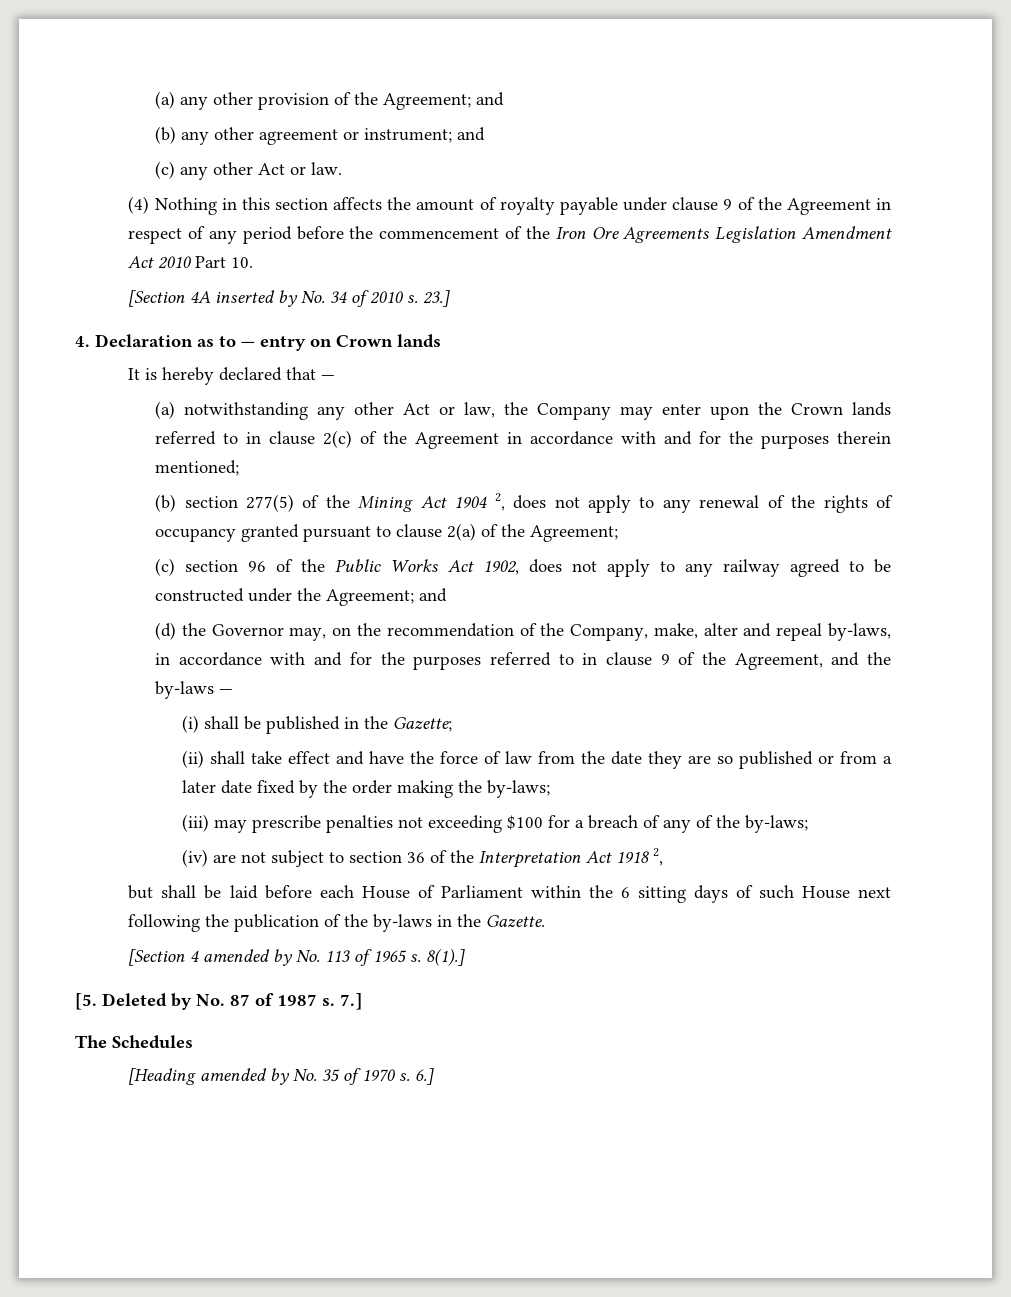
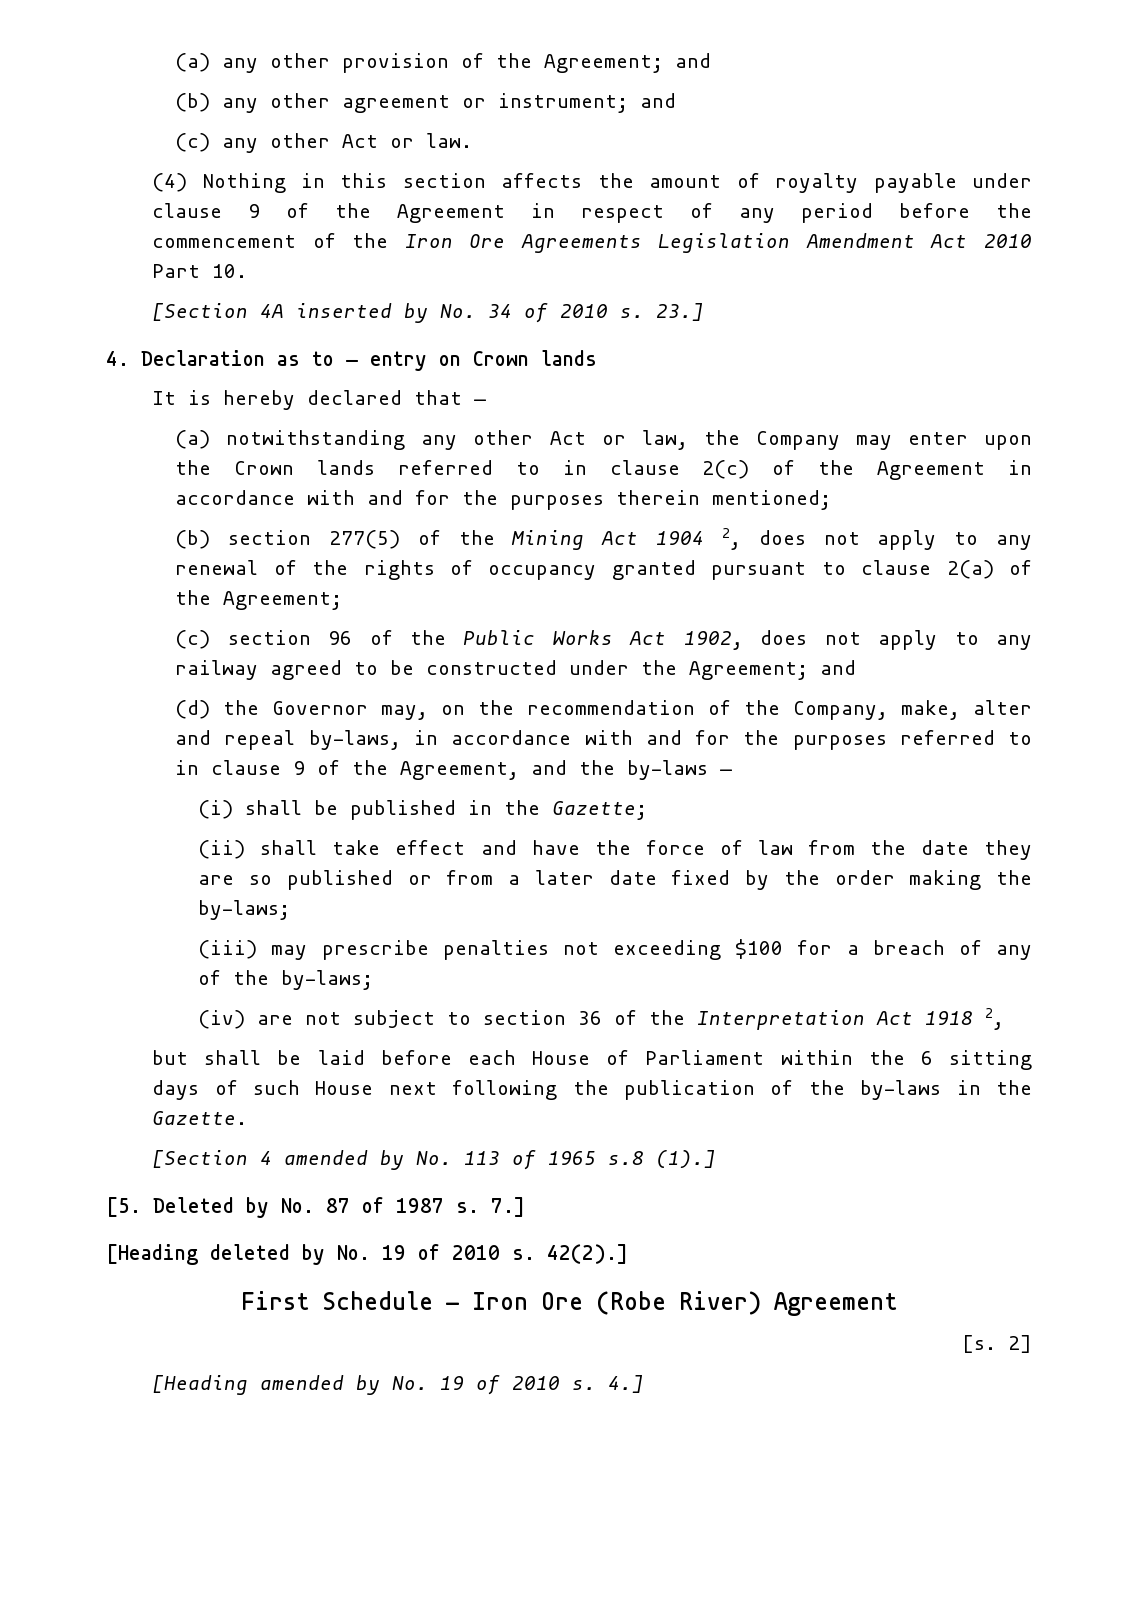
- [Section 4 amended by No. 113 of 1965 s. 8(1).]
+ [Section 4 amended by No. 113 of 1965 s.8 (1).]
- The Schedules
+ [Heading deleted by No. 19 of 2010 s. 42(2).]
+ First Schedule — Iron Ore (Robe River) Agreement
+ [s. 2]
- [Heading amended by No. 35 of 1970 s. 6.]
+ [Heading amended by No. 19 of 2010 s. 4.]

